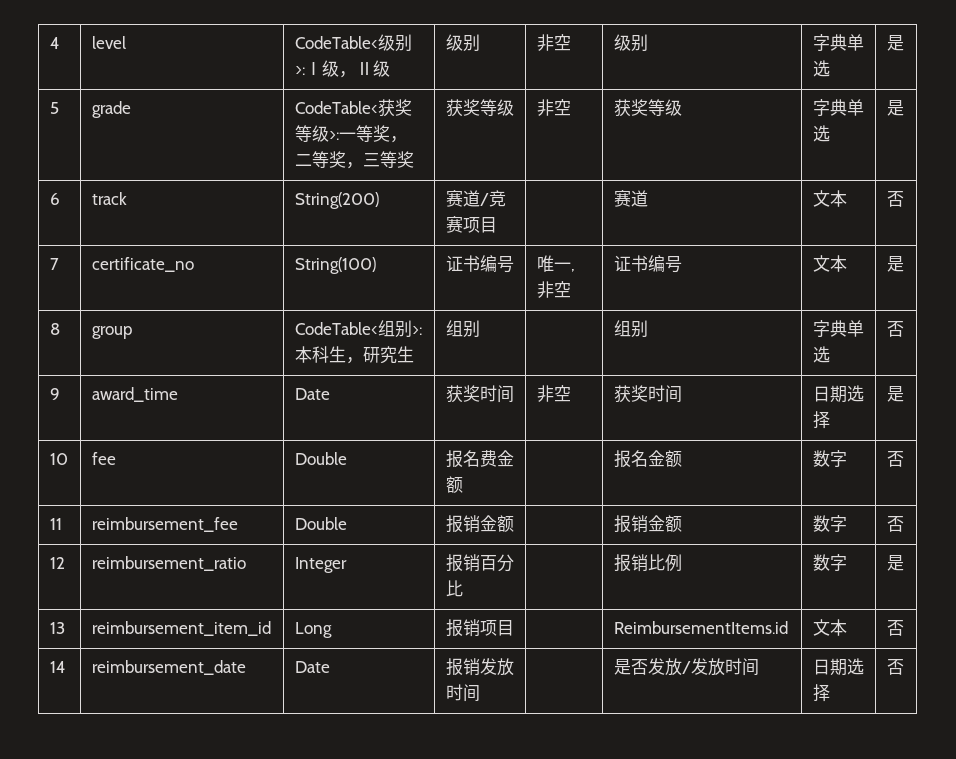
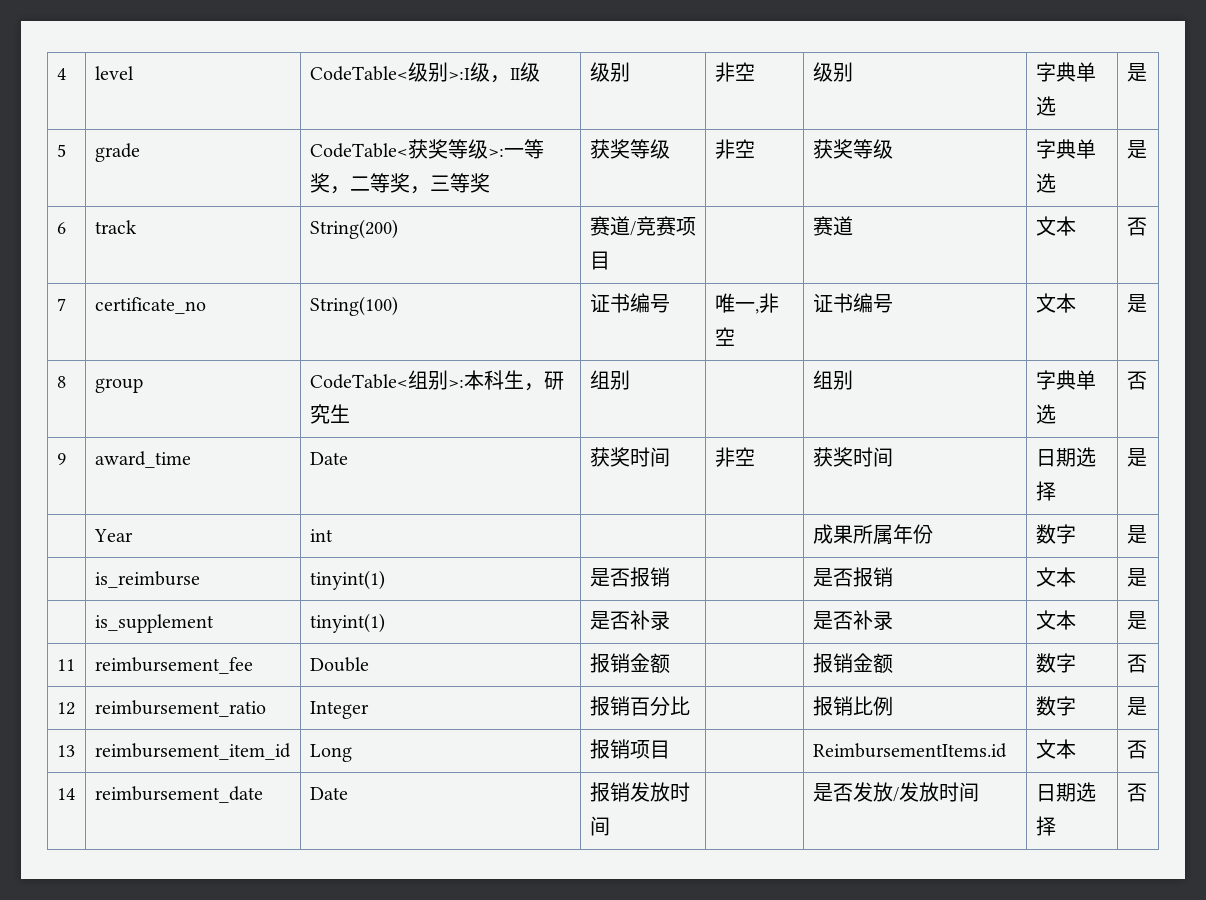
- 10 | fee | Double | 报名费金额 | | 报名金额 | 数字 | 否
+ | Year | int | | | 成果所属年份 | 数字 | 是
+ | is_reimburse | tinyint(1) | 是否报销 | | 是否报销 | 文本 | 是
+ | is_supplement | tinyint(1) | 是否补录 | | 是否补录 | 文本 | 是

